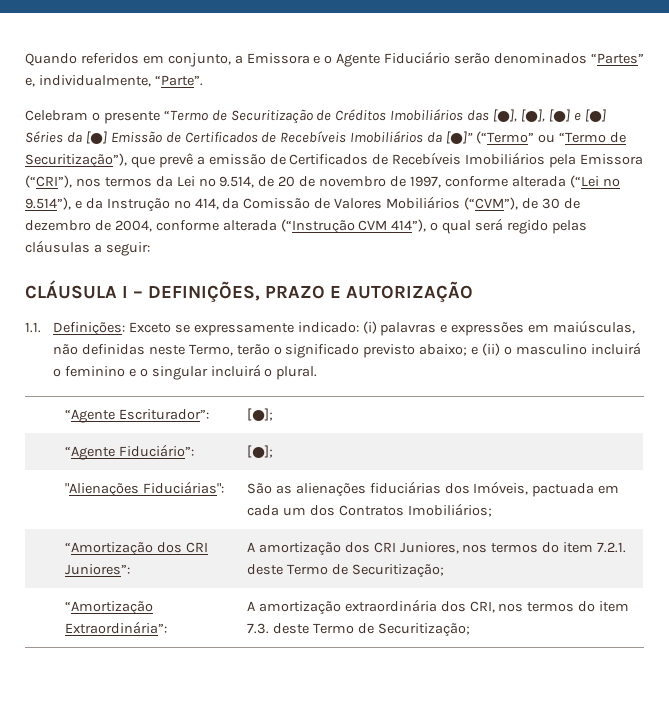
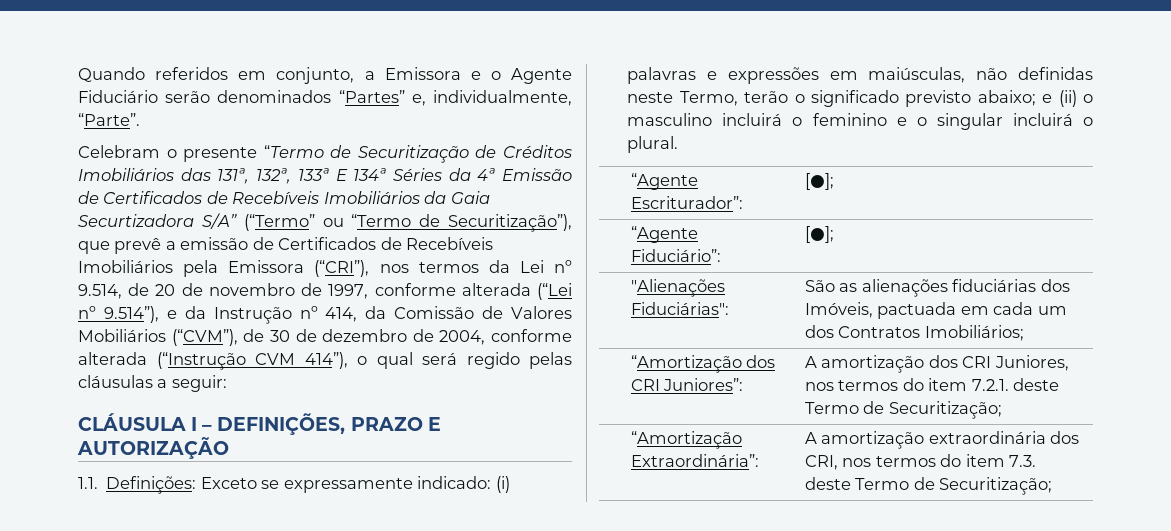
- Celebram o presente “Termo de Securitização de Créditos Imobiliários das [●], [●], [●] e [●] Séries da [●] Emissão de Certificados de Recebíveis Imobiliários da [●]” (“Termo” ou “Termo de Securitização”), que prevê a emissão de Certificados de Recebíveis Imobiliários pela Emissora (“CRI”), nos termos da Lei nº 9.514, de 20 de novembro de 1997, conforme alterada (“Lei nº 9.514”), e da Instrução nº 414, da Comissão de Valores Mobiliários (“CVM”), de 30 de dezembro de 2004, conforme alterada (“Instrução CVM 414”), o qual será regido pelas cláusulas a seguir:
+ Celebram o presente “Termo de Securitização de Créditos Imobiliários das 131ª, 132ª, 133ª E 134ª Séries da 4ª Emissão de Certificados de Recebíveis Imobiliários da Gaia Securtizadora S/A” (“Termo” ou “Termo de Securitização”), que prevê a emissão de Certificados de Recebíveis Imobiliários pela Emissora (“CRI”), nos termos da Lei nº 9.514, de 20 de novembro de 1997, conforme alterada (“Lei nº 9.514”), e da Instrução nº 414, da Comissão de Valores Mobiliários (“CVM”), de 30 de dezembro de 2004, conforme alterada (“Instrução CVM 414”), o qual será regido pelas cláusulas a seguir:

